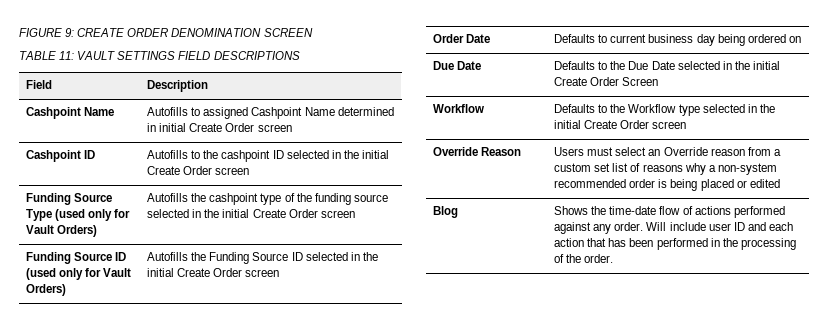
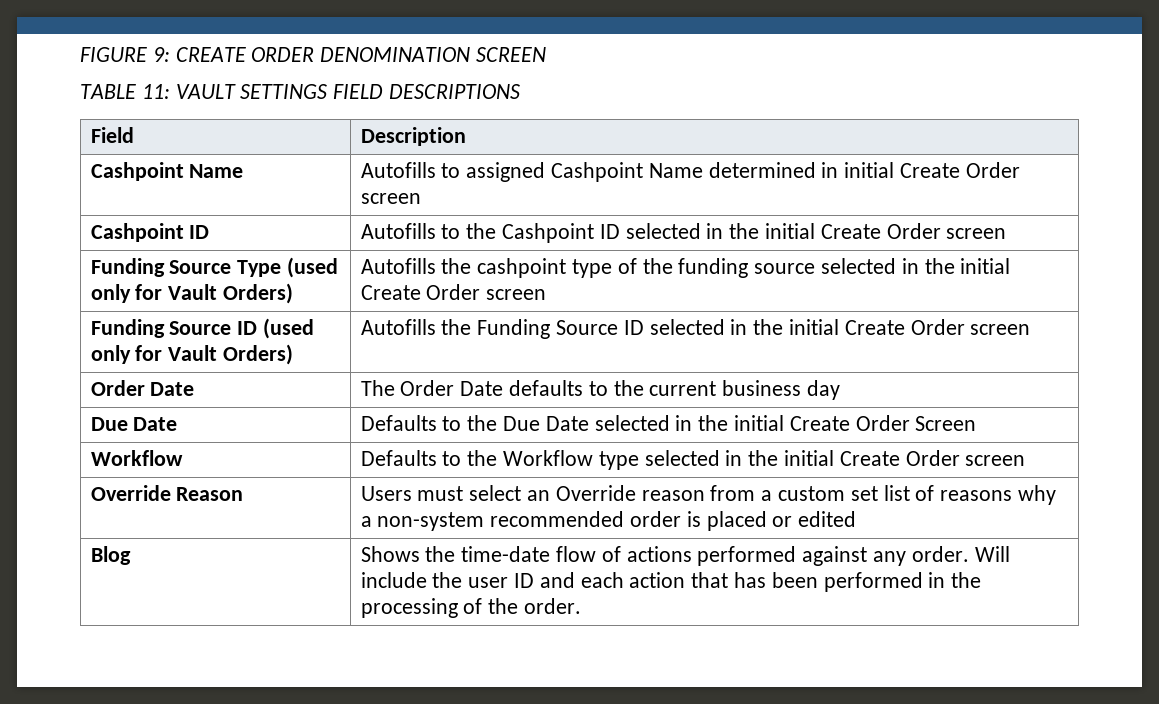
- Cashpoint ID | Autofills to the cashpoint ID selected in the initial Create Order screen
+ Cashpoint ID | Autofills to the Cashpoint ID selected in the initial Create Order screen
- Order Date | Defaults to current business day being ordered on
+ Order Date | The Order Date defaults to the current business day
- Override Reason | Users must select an Override reason from a custom set list of reasons why a non-system recommended order is being placed or edited
+ Override Reason | Users must select an Override reason from a custom set list of reasons why a non-system recommended order is placed or edited
- Blog | Shows the time-date flow of actions performed against any order. Will include user ID and each action that has been performed in the processing of the order.
+ Blog | Shows the time-date flow of actions performed against any order. Will include the user ID and each action that has been performed in the processing of the order.

